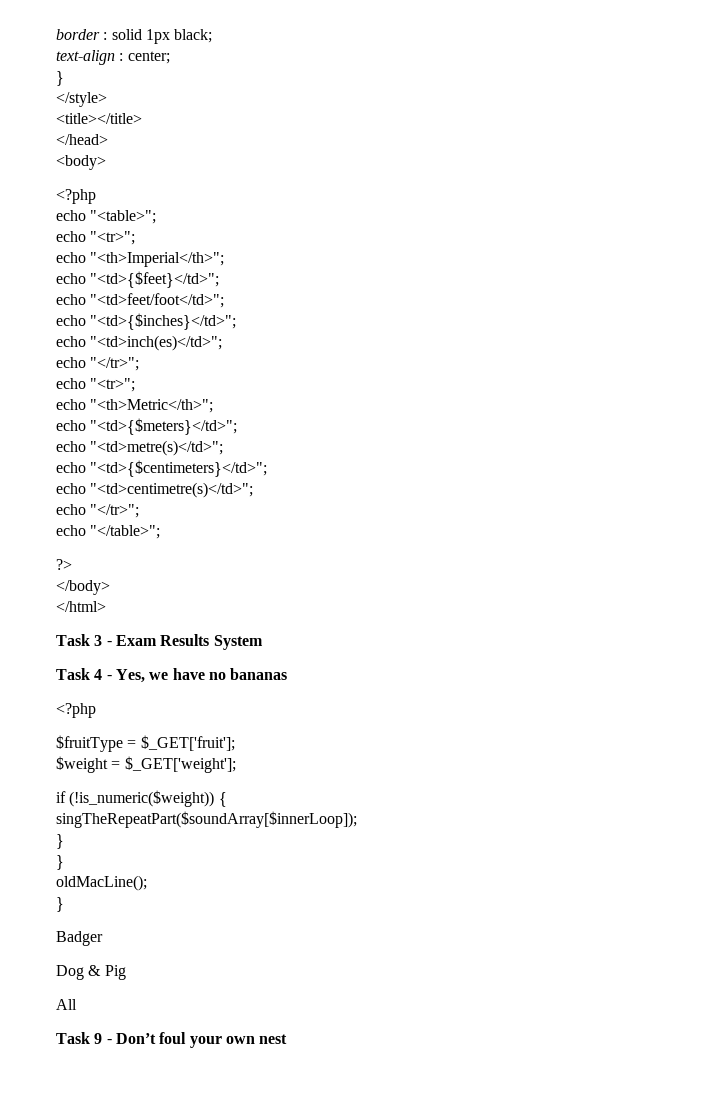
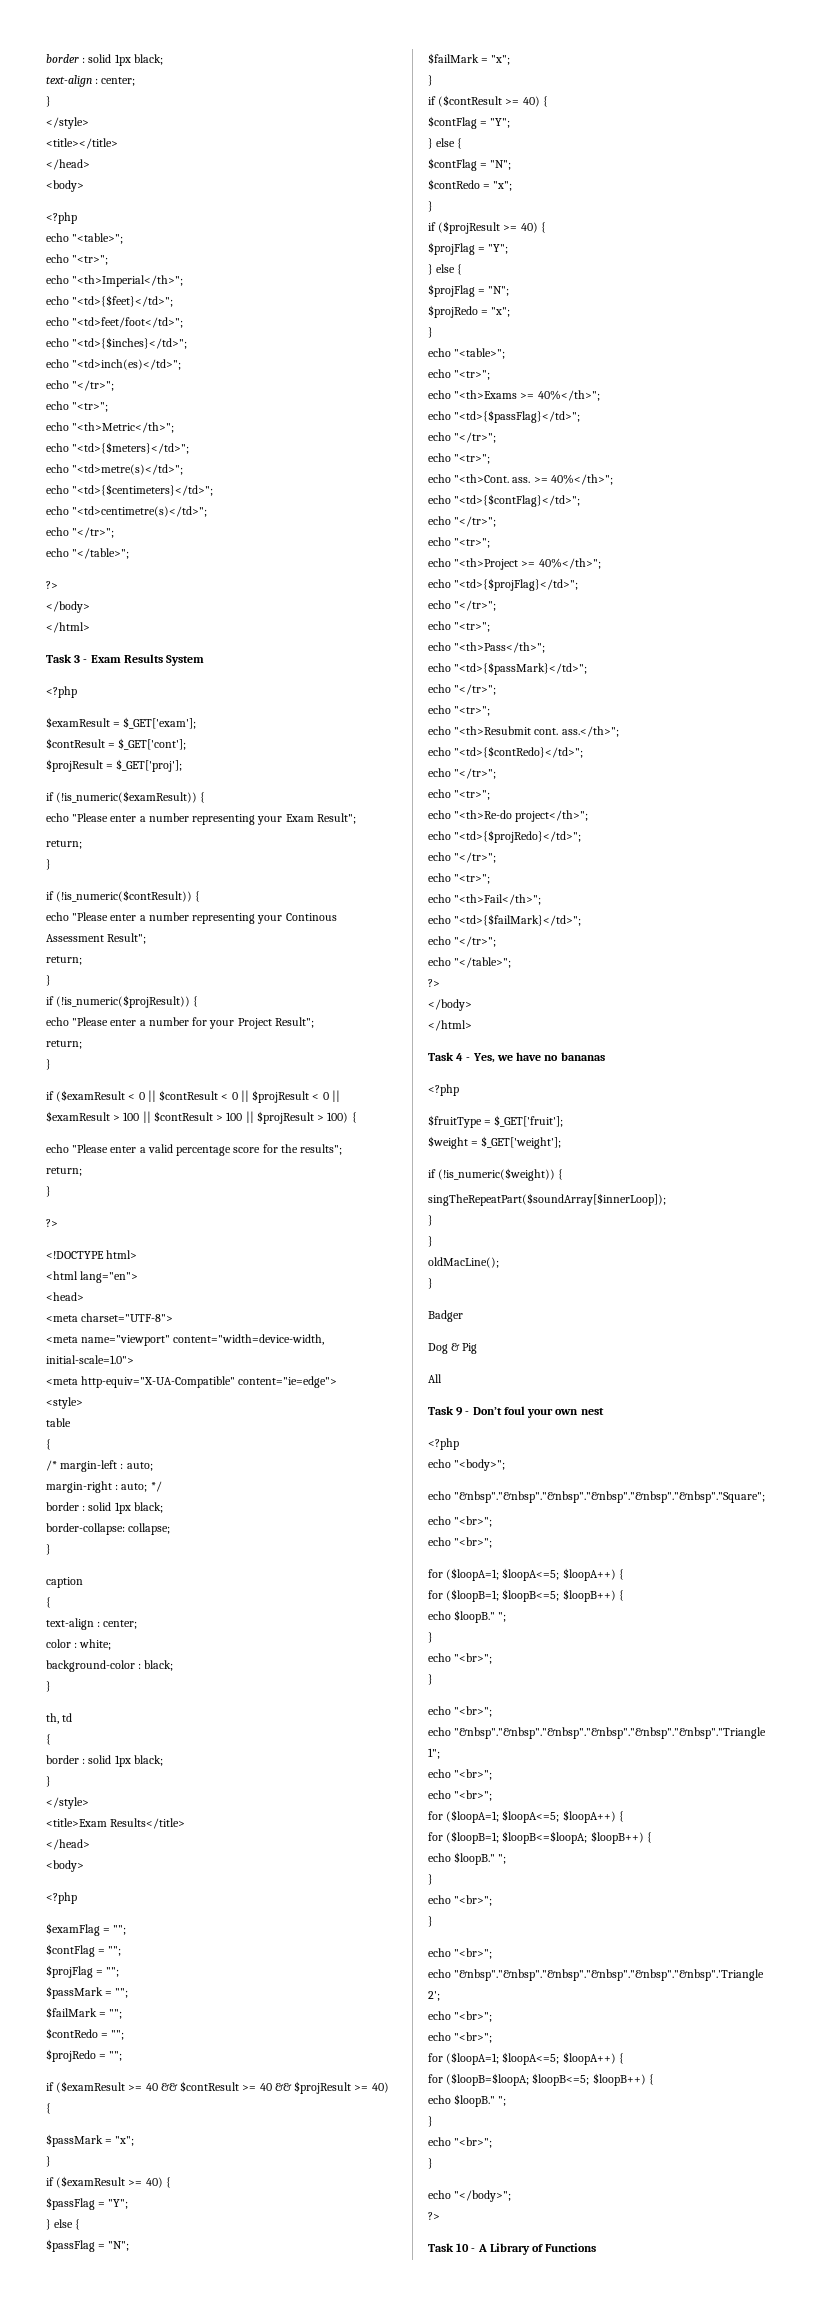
  Task 3 - Exam Results System
+ <?php
+ $examResult = $_GET['exam'];
+ $contResult = $_GET['cont'];
+ $projResult = $_GET['proj'];
+ if (!is_numeric($examResult)) {
+ echo "Please enter a number representing your Exam Result";
+ return;
+ }
+ if (!is_numeric($contResult)) {
+ echo "Please enter a number representing your Continous Assessment Result";
+ return;
+ }
+ if (!is_numeric($projResult)) {
+ echo "Please enter a number for your Project Result";
+ return;
+ }
+ if ($examResult < 0 || $contResult < 0 || $projResult < 0 || $examResult > 100 || $contResult > 100 || $projResult > 100) {
+ echo "Please enter a valid percentage score for the results";
+ return;
+ }
+ ?>
+ <!DOCTYPE html>
+ <html lang="en">
+ <head>
+ <meta charset="UTF-8">
+ <meta name="viewport" content="width=device-width, initial-scale=1.0">
+ <meta http-equiv="X-UA-Compatible" content="ie=edge">
+ <style>
+ table
+ {
+ /* margin-left : auto;
+ margin-right : auto; */
+ border : solid 1px black;
+ border-collapse: collapse;
+ }
+ caption
+ {
+ text-align : center;
+ color : white;
+ background-color : black;
+ }
+ th, td
+ {
+ border : solid 1px black;
+ }
+ </style>
+ <title>Exam Results</title>
+ </head>
+ <body>
+ <?php
+ $examFlag = "";
+ $contFlag = "";
+ $projFlag = "";
+ $passMark = "";
+ $failMark = "";
+ $contRedo = "";
+ $projRedo = "";
+ if ($examResult >= 40 && $contResult >= 40 && $projResult >= 40) {
+ $passMark = "x";
+ }
+ if ($examResult >= 40) {
+ $passFlag = "Y";
+ } else {
+ $passFlag = "N";
+ $failMark = "x";
+ }
+ if ($contResult >= 40) {
+ $contFlag = "Y";
+ } else {
+ $contFlag = "N";
+ $contRedo = "x";
+ }
+ if ($projResult >= 40) {
+ $projFlag = "Y";
+ } else {
+ $projFlag = "N";
+ $projRedo = "x";
+ }
+ echo "<table>";
+ echo "<tr>";
+ echo "<th>Exams >= 40%</th>";
+ echo "<td>{$passFlag}</td>";
+ echo "</tr>";
+ echo "<tr>";
+ echo "<th>Cont. ass. >= 40%</th>";
+ echo "<td>{$contFlag}</td>";
+ echo "</tr>";
+ echo "<tr>";
+ echo "<th>Project >= 40%</th>";
+ echo "<td>{$projFlag}</td>";
+ echo "</tr>";
+ echo "<tr>";
+ echo "<th>Pass</th>";
+ echo "<td>{$passMark}</td>";
+ echo "</tr>";
+ echo "<tr>";
+ echo "<th>Resubmit cont. ass.</th>";
+ echo "<td>{$contRedo}</td>";
+ echo "</tr>";
+ echo "<tr>";
+ echo "<th>Re-do project</th>";
+ echo "<td>{$projRedo}</td>";
+ echo "</tr>";
+ echo "<tr>";
+ echo "<th>Fail</th>";
+ echo "<td>{$failMark}</td>";
+ echo "</tr>";
+ echo "</table>";
+ ?>
+ </body>
+ </html>
  Task 9 - Don’t foul your own nest
+ <?php
+ echo "<body>";
+ echo "&nbsp"."&nbsp"."&nbsp"."&nbsp"."&nbsp"."&nbsp"."Square";
+ echo "<br>";
+ echo "<br>";
+ for ($loopA=1; $loopA<=5; $loopA++) {
+ for ($loopB=1; $loopB<=5; $loopB++) {
+ echo $loopB." ";
+ }
+ echo "<br>";
+ }
+ echo "<br>";
+ echo "&nbsp"."&nbsp"."&nbsp"."&nbsp"."&nbsp"."&nbsp"."Triangle 1";
+ echo "<br>";
+ echo "<br>";
+ for ($loopA=1; $loopA<=5; $loopA++) {
+ for ($loopB=1; $loopB<=$loopA; $loopB++) {
+ echo $loopB." ";
+ }
+ echo "<br>";
+ }
+ echo "<br>";
+ echo "&nbsp"."&nbsp"."&nbsp"."&nbsp"."&nbsp"."&nbsp".'Triangle 2';
+ echo "<br>";
+ echo "<br>";
+ for ($loopA=1; $loopA<=5; $loopA++) {
+ for ($loopB=$loopA; $loopB<=5; $loopB++) {
+ echo $loopB." ";
+ }
+ echo "<br>";
+ }
+ echo "</body>";
+ ?>
+ Task 10 - A Library of Functions

